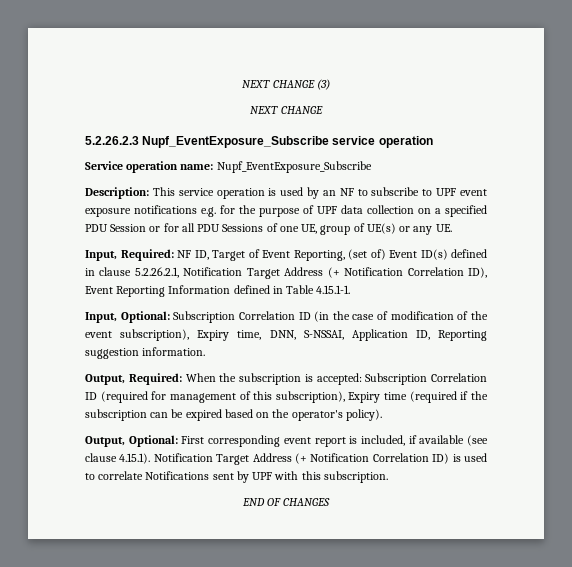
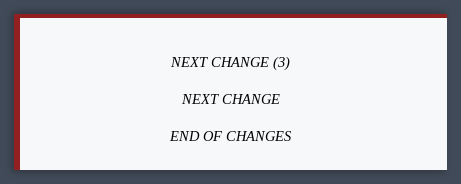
- 5.2.26.2.3 Nupf_EventExposure_Subscribe service operation
- Service operation name: Nupf_EventExposure_Subscribe
- Description: This service operation is used by an NF to subscribe to UPF event exposure notifications e.g. for the purpose of UPF data collection on a specified PDU Session or for all PDU Sessions of one UE, group of UE(s) or any UE.
- Input, Required: NF ID, Target of Event Reporting, (set of) Event ID(s) defined in clause 5.2.26.2.1, Notification Target Address (+ Notification Correlation ID), Event Reporting Information defined in Table 4.15.1-1.
- Input, Optional: Subscription Correlation ID (in the case of modification of the event subscription), Expiry time, DNN, S-NSSAI, Application ID, Reporting suggestion information.
- Output, Required: When the subscription is accepted: Subscription Correlation ID (required for management of this subscription), Expiry time (required if the subscription can be expired based on the operator's policy).
- Output, Optional: First corresponding event report is included, if available (see clause 4.15.1). Notification Target Address (+ Notification Correlation ID) is used to correlate Notifications sent by UPF with this subscription.

